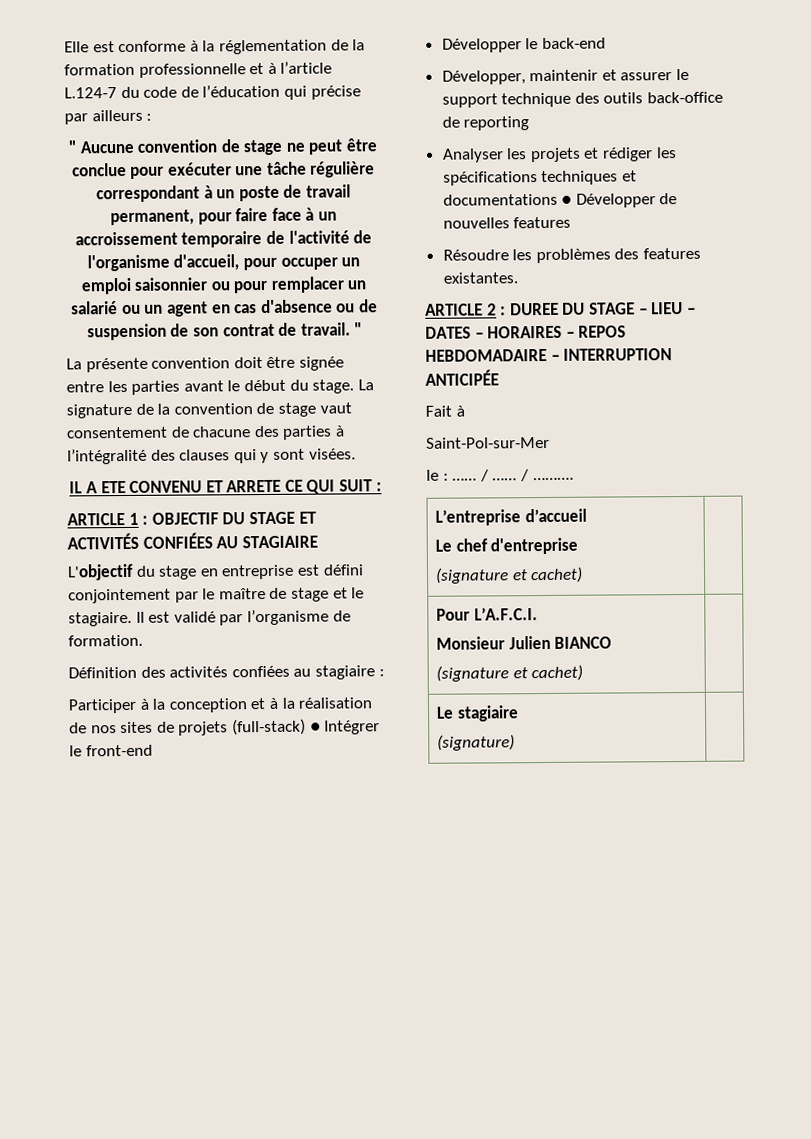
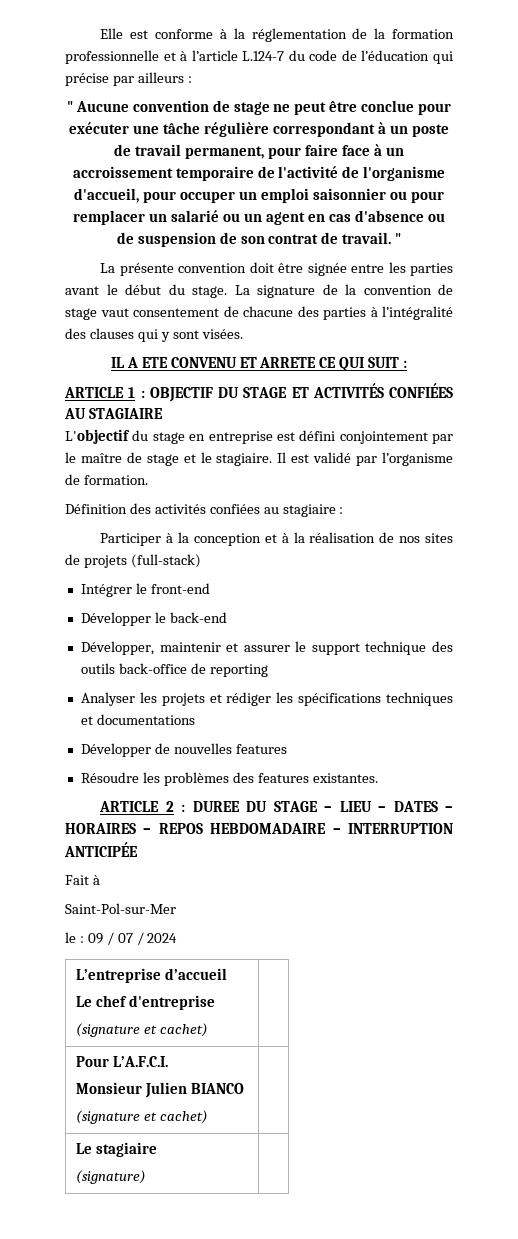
- Participer à la conception et à la réalisation de nos sites de projets (full-stack) ● Intégrer le front-end
+ Participer à la conception et à la réalisation de nos sites de projets (full-stack)
+ Intégrer le front-end
- Analyser les projets et rédiger les spécifications techniques et documentations ● Développer de nouvelles features
+ Analyser les projets et rédiger les spécifications techniques et documentations
+ Développer de nouvelles features
- le : …… / …… / ……….
+ le : 09 / 07 / 2024

